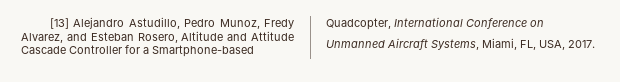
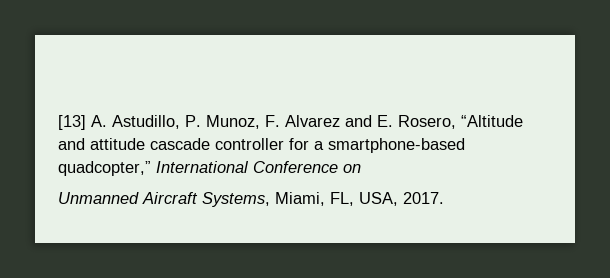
- [13] Alejandro Astudillo, Pedro Munoz, Fredy Alvarez, and Esteban Rosero, Altitude and Attitude Cascade Controller for a Smartphone-based Quadcopter, International Conference on
+ [13] A. Astudillo, P. Munoz, F. Alvarez and E. Rosero, “Altitude and attitude cascade controller for a smartphone-based quadcopter,” International Conference on

